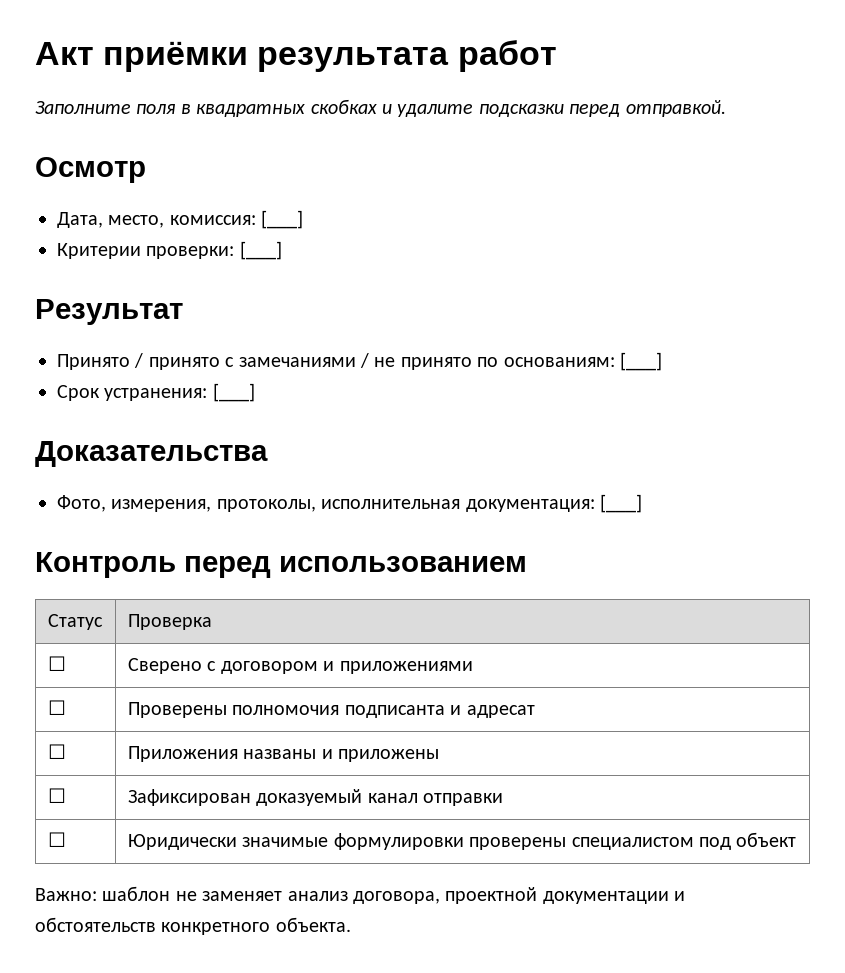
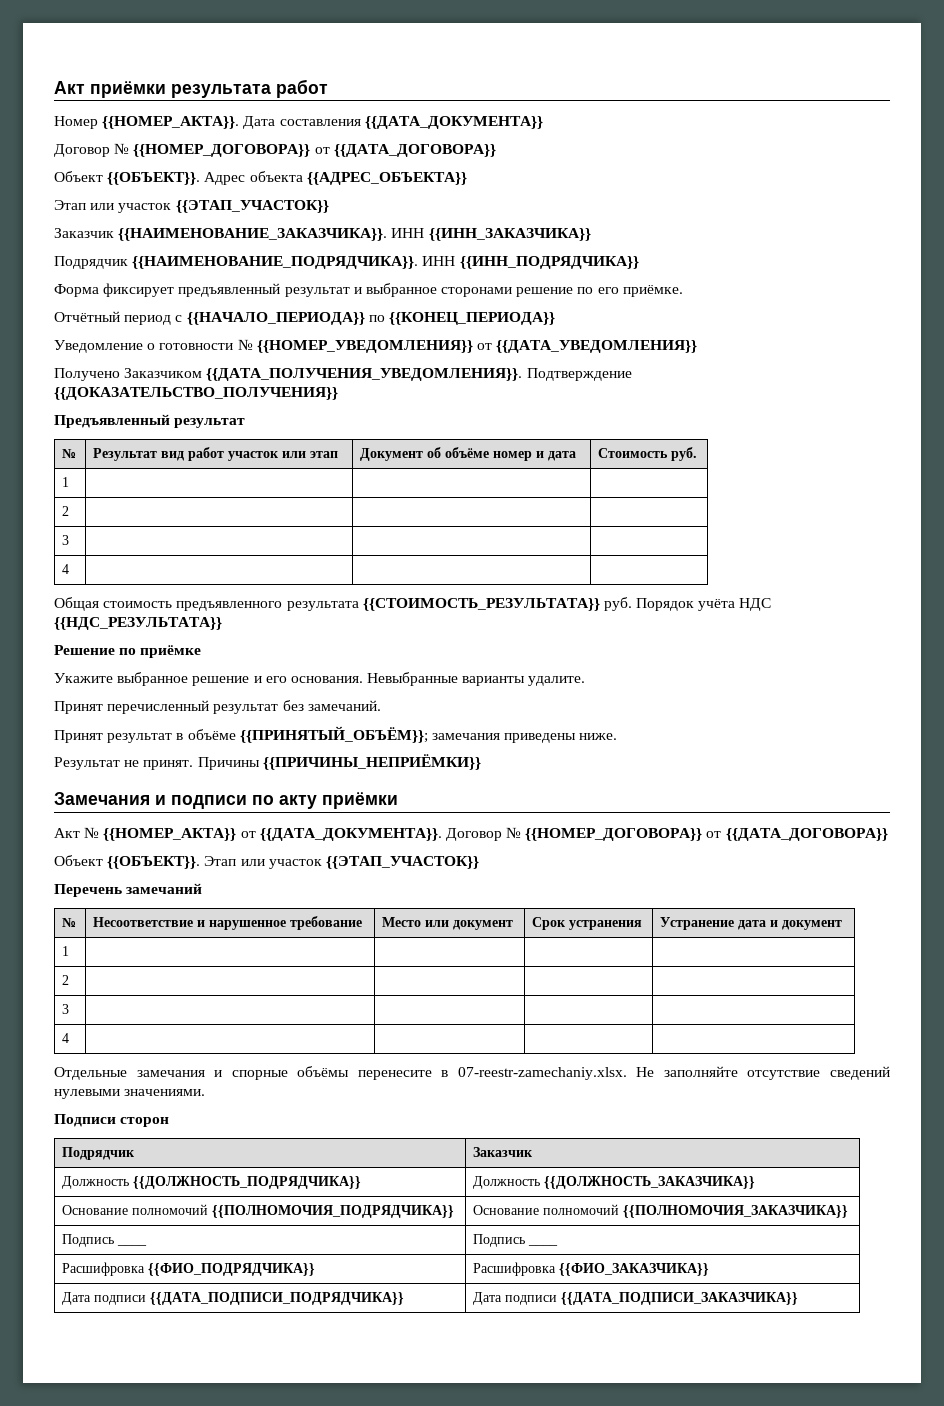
- Заполните поля в квадратных скобках и удалите подсказки перед отправкой.
- Осмотр
- Дата, место, комиссия: [___]
- Критерии проверки: [___]
- Результат
- Принято / принято с замечаниями / не принято по основаниям: [___]
- Срок устранения: [___]
- Доказательства
- Фото, измерения, протоколы, исполнительная документация: [___]
- Контроль перед использованием
- Статус | Проверка
- ☐ | Сверено с договором и приложениями
- ☐ | Проверены полномочия подписанта и адресат
- ☐ | Приложения названы и приложены
- ☐ | Зафиксирован доказуемый канал отправки
- ☐ | Юридически значимые формулировки проверены специалистом под объект
- Важно: шаблон не заменяет анализ договора, проектной документации и обстоятельств конкретного объекта.
+ Номер {{НОМЕР_АКТА}}. Дата составления {{ДАТА_ДОКУМЕНТА}}
+ Договор № {{НОМЕР_ДОГОВОРА}} от {{ДАТА_ДОГОВОРА}}
+ Объект {{ОБЪЕКТ}}. Адрес объекта {{АДРЕС_ОБЪЕКТА}}
+ Этап или участок {{ЭТАП_УЧАСТОК}}
+ Заказчик {{НАИМЕНОВАНИЕ_ЗАКАЗЧИКА}}. ИНН {{ИНН_ЗАКАЗЧИКА}}
+ Подрядчик {{НАИМЕНОВАНИЕ_ПОДРЯДЧИКА}}. ИНН {{ИНН_ПОДРЯДЧИКА}}
+ Форма фиксирует предъявленный результат и выбранное сторонами решение по его приёмке.
+ Отчётный период с {{НАЧАЛО_ПЕРИОДА}} по {{КОНЕЦ_ПЕРИОДА}}
+ Уведомление о готовности № {{НОМЕР_УВЕДОМЛЕНИЯ}} от {{ДАТА_УВЕДОМЛЕНИЯ}}
+ Получено Заказчиком {{ДАТА_ПОЛУЧЕНИЯ_УВЕДОМЛЕНИЯ}}. Подтверждение {{ДОКАЗАТЕЛЬСТВО_ПОЛУЧЕНИЯ}}
+ Предъявленный результат
+ № | Результат вид работ участок или этап | Документ об объёме номер и дата | Стоимость руб.
+ 1 | | |
+ 2 | | |
+ 3 | | |
+ 4 | | |
+ Общая стоимость предъявленного результата {{СТОИМОСТЬ_РЕЗУЛЬТАТА}} руб. Порядок учёта НДС {{НДС_РЕЗУЛЬТАТА}}
+ Решение по приёмке
+ Укажите выбранное решение и его основания. Невыбранные варианты удалите.
+ Принят перечисленный результат без замечаний.
+ Принят результат в объёме {{ПРИНЯТЫЙ_ОБЪЁМ}}; замечания приведены ниже.
+ Результат не принят. Причины {{ПРИЧИНЫ_НЕПРИЁМКИ}}
+ Замечания и подписи по акту приёмки
+ Акт № {{НОМЕР_АКТА}} от {{ДАТА_ДОКУМЕНТА}}. Договор № {{НОМЕР_ДОГОВОРА}} от {{ДАТА_ДОГОВОРА}}
+ Объект {{ОБЪЕКТ}}. Этап или участок {{ЭТАП_УЧАСТОК}}
+ Перечень замечаний
+ № | Несоответствие и нарушенное требование | Место или документ | Срок устранения | Устранение дата и документ
+ 1 | | | |
+ 2 | | | |
+ 3 | | | |
+ 4 | | | |
+ Отдельные замечания и спорные объёмы перенесите в 07-reestr-zamechaniy.xlsx. Не заполняйте отсутствие сведений нулевыми значениями.
+ Подписи сторон
+ Подрядчик | Заказчик
+ Должность {{ДОЛЖНОСТЬ_ПОДРЯДЧИКА}} | Должность {{ДОЛЖНОСТЬ_ЗАКАЗЧИКА}}
+ Основание полномочий {{ПОЛНОМОЧИЯ_ПОДРЯДЧИКА}} | Основание полномочий {{ПОЛНОМОЧИЯ_ЗАКАЗЧИКА}}
+ Подпись ____ | Подпись ____
+ Расшифровка {{ФИО_ПОДРЯДЧИКА}} | Расшифровка {{ФИО_ЗАКАЗЧИКА}}
+ Дата подписи {{ДАТА_ПОДПИСИ_ПОДРЯДЧИКА}} | Дата подписи {{ДАТА_ПОДПИСИ_ЗАКАЗЧИКА}}

